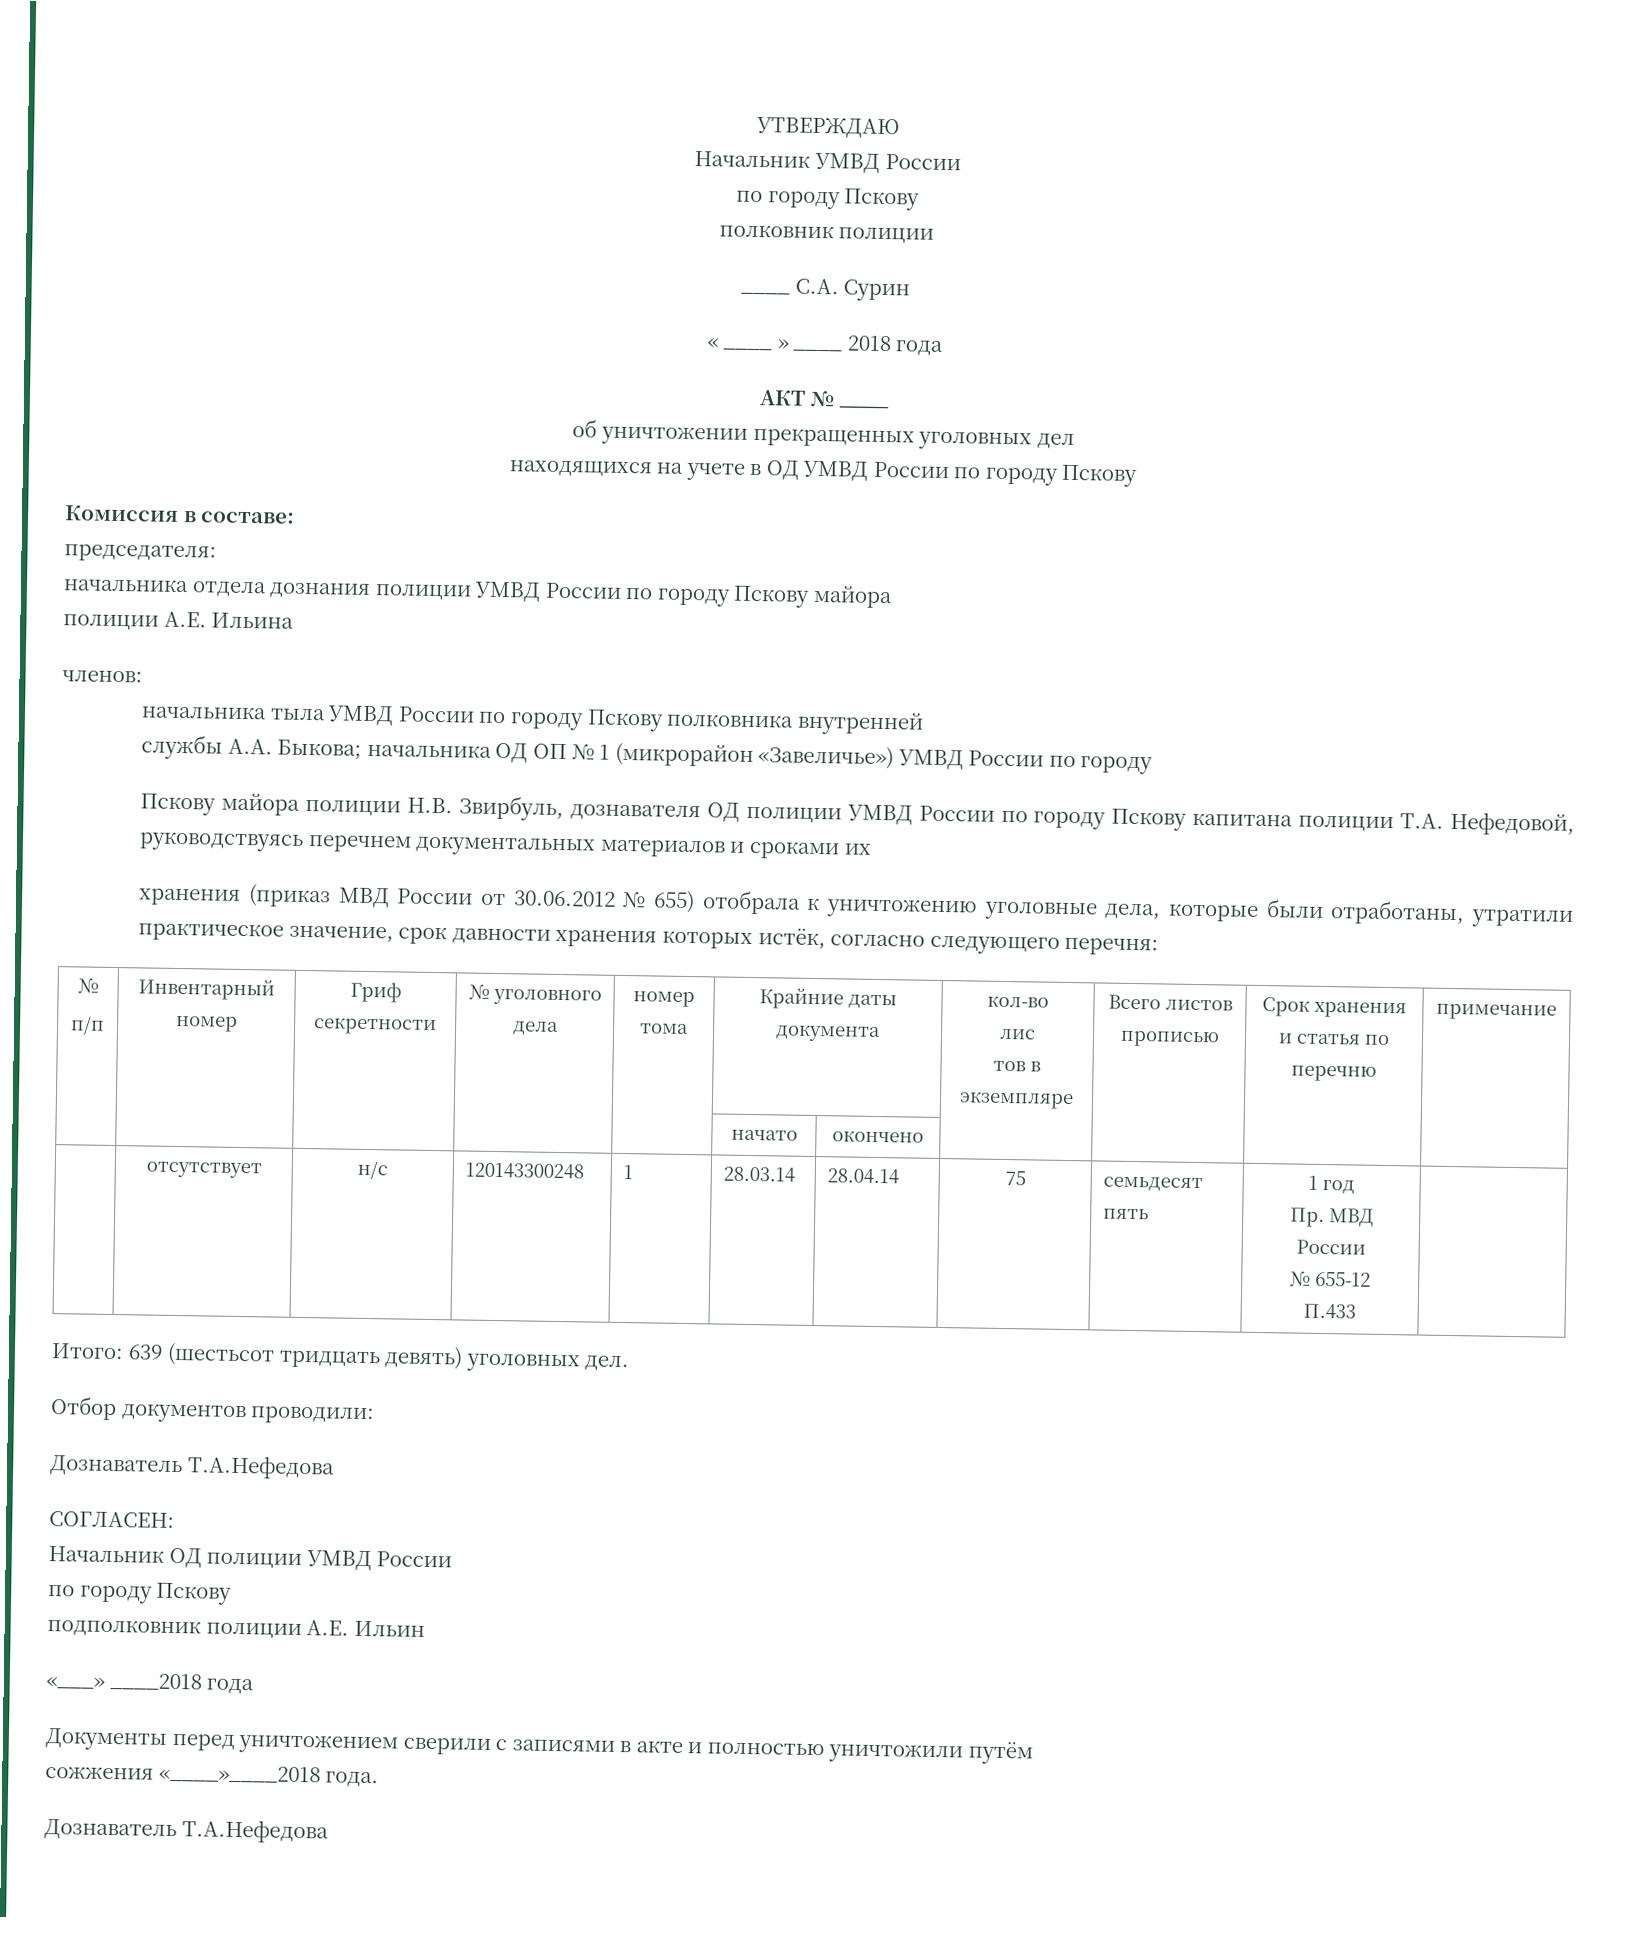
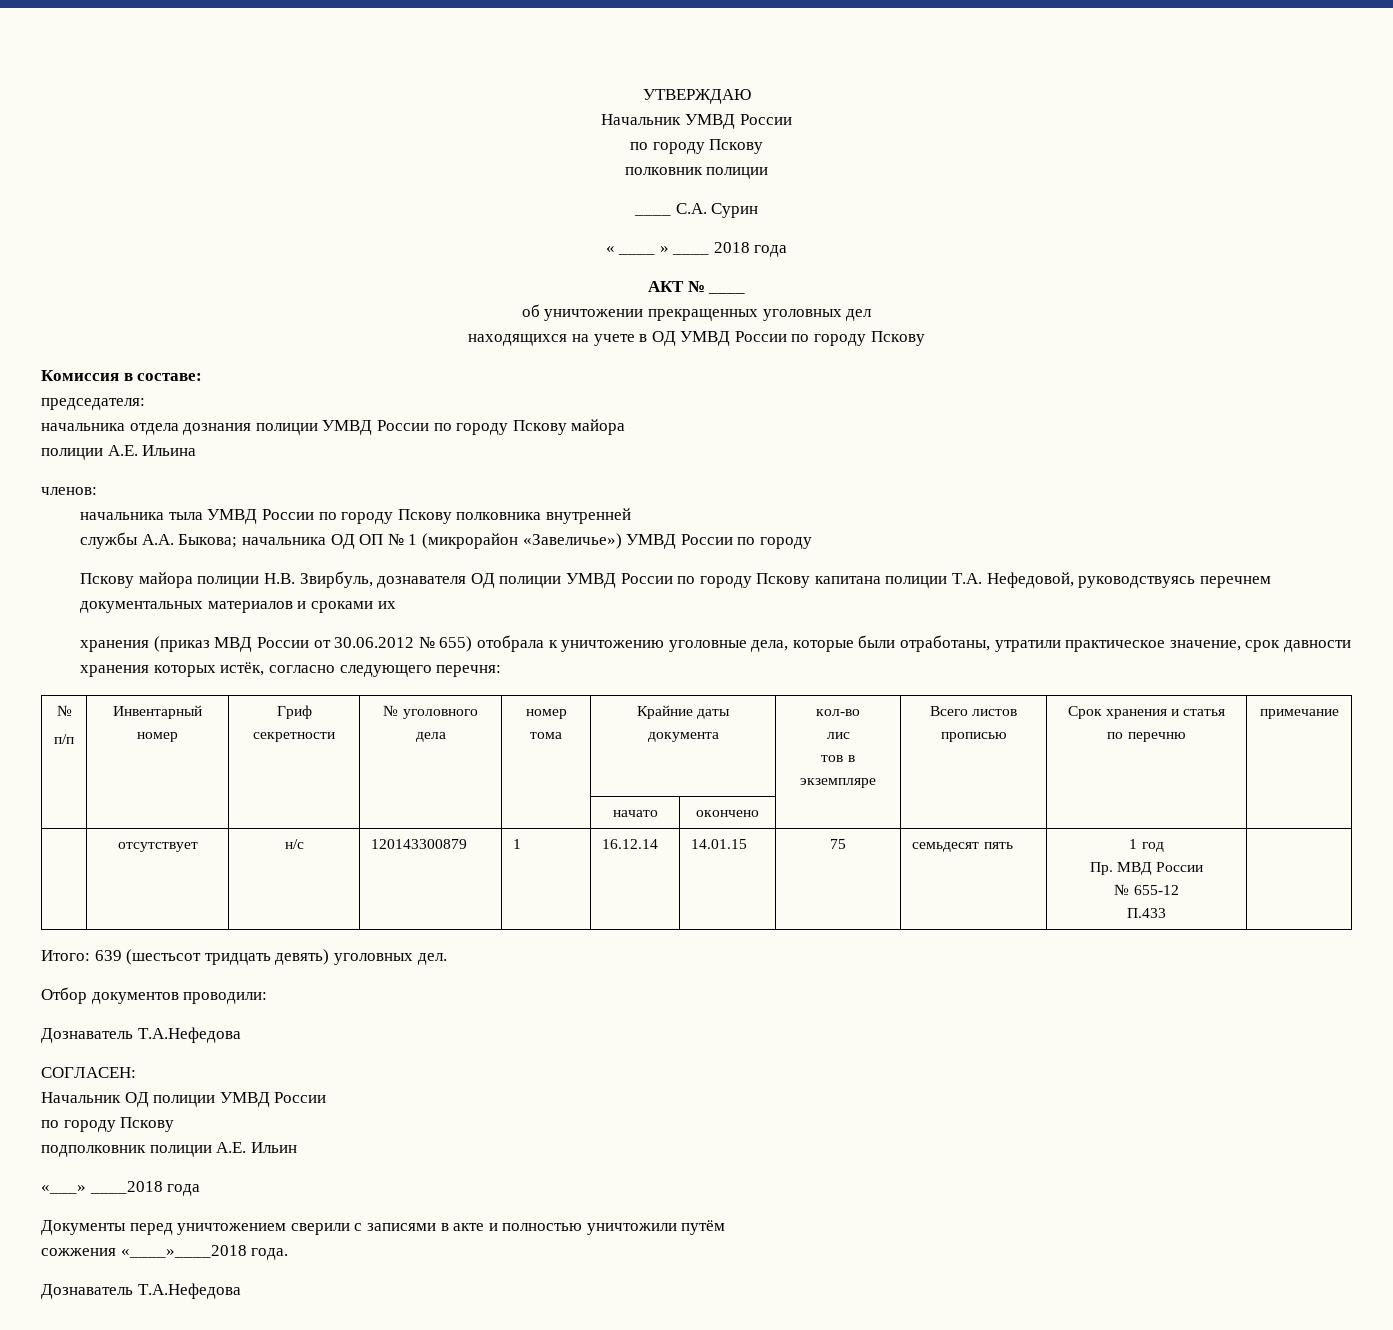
- | отсутствует | н/с | 120143300248 | 1 | 28.03.14 | 28.04.14 | 75 | семьдесят пять | 1 год
+ | отсутствует | н/с | 120143300879 | 1 | 16.12.14 | 14.01.15 | 75 | семьдесят пять | 1 год

